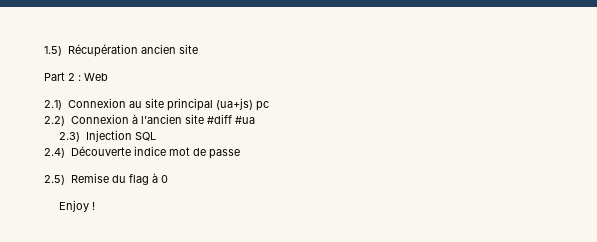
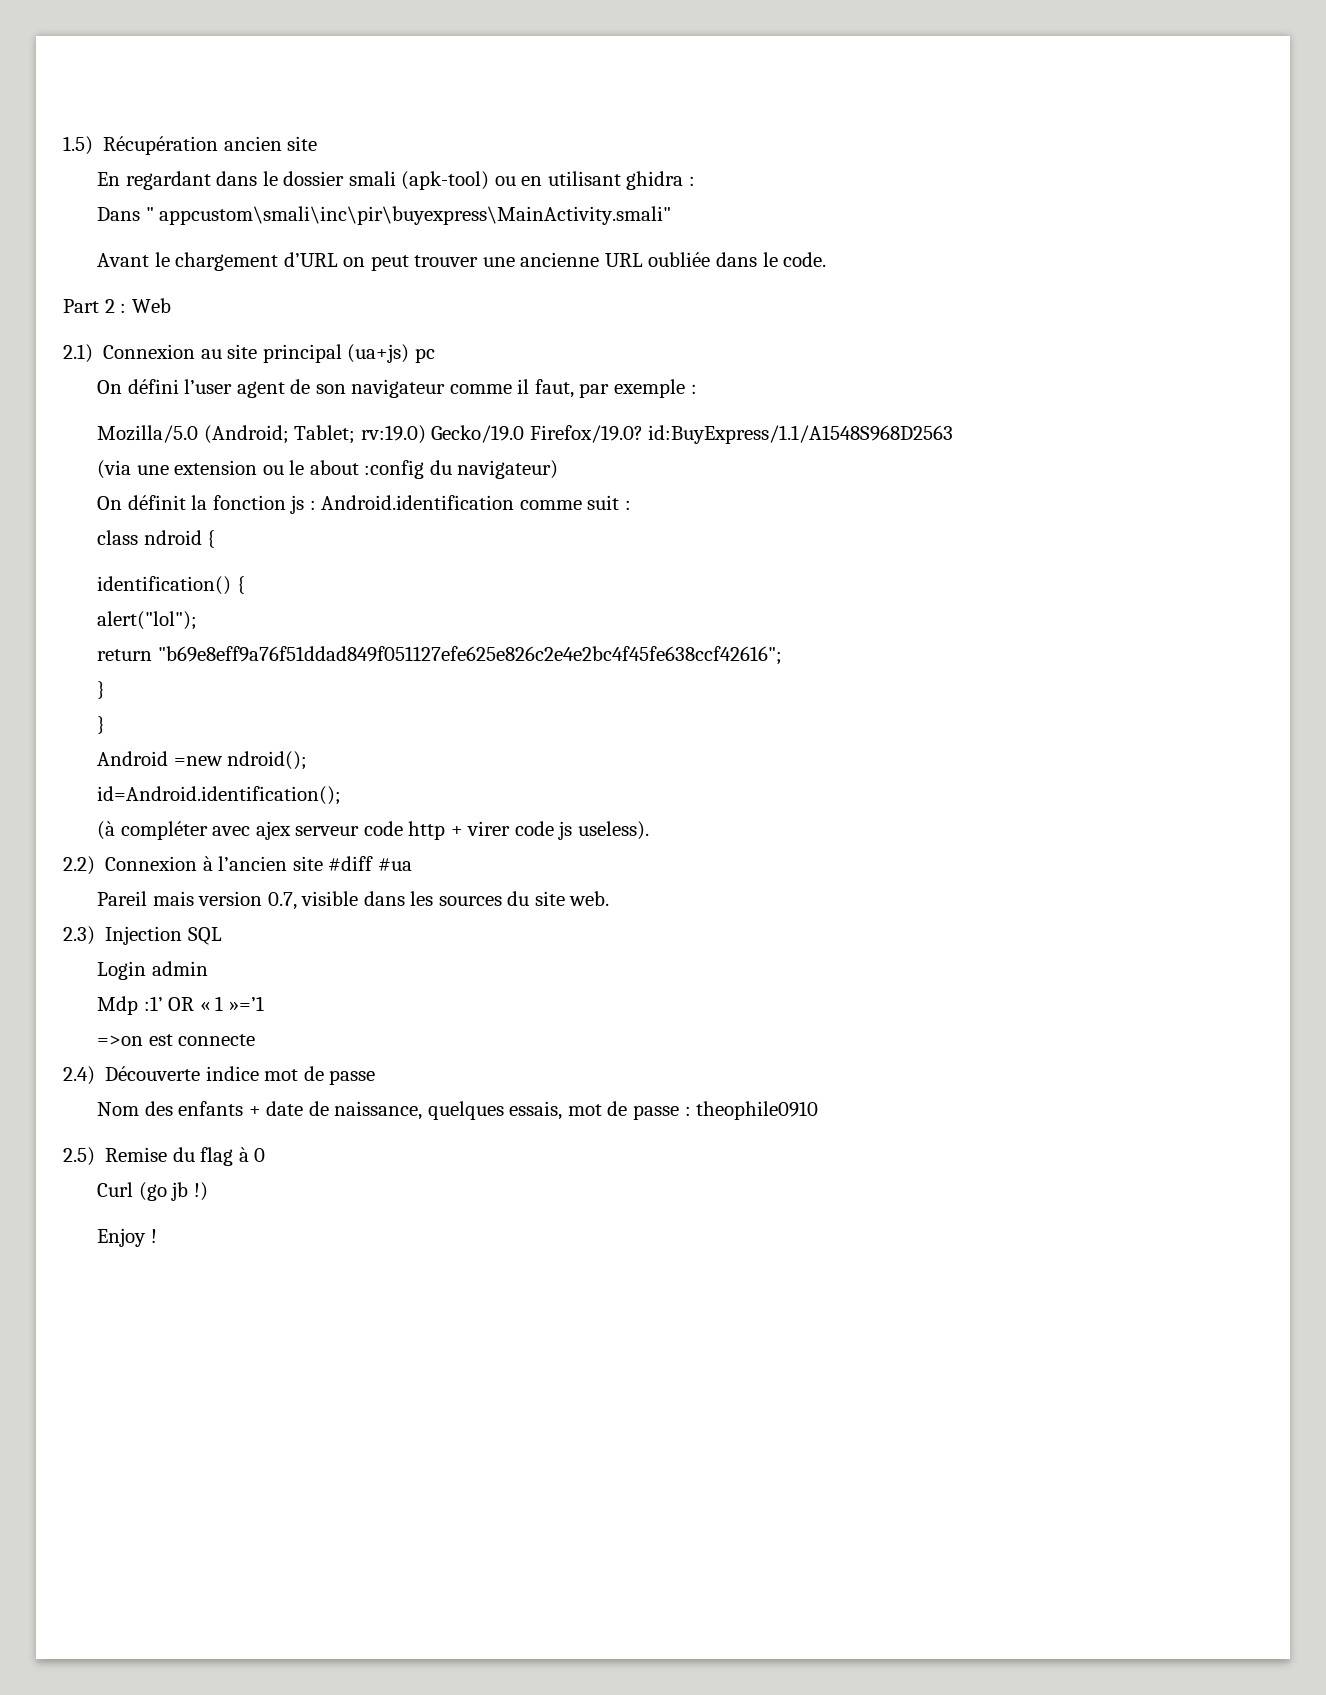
+ En regardant dans le dossier smali (apk-tool) ou en utilisant ghidra :
+ Dans " appcustom\smali\inc\pir\buyexpress\MainActivity.smali"
+ Avant le chargement d’URL on peut trouver une ancienne URL oubliée dans le code.
+ On défini l’user agent de son navigateur comme il faut, par exemple :
+ Mozilla/5.0 (Android; Tablet; rv:19.0) Gecko/19.0 Firefox/19.0? id:BuyExpress/1.1/A1548S968D2563
+ (via une extension ou le about :config du navigateur)
+ On définit la fonction js : Android.identification comme suit :
+ class ndroid {
+ identification() {
+ alert("lol");
+ return "b69e8eff9a76f51ddad849f051127efe625e826c2e4e2bc4f45fe638ccf42616";
+ }
+ }
+ Android =new ndroid();
+ id=Android.identification();
+ (à compléter avec ajex serveur code http + virer code js useless).
+ Pareil mais version 0.7, visible dans les sources du site web.
  2.3) Injection SQL
+ Login admin
+ Mdp :1’ OR « 1 »=’1
+ =>on est connecte
+ Nom des enfants + date de naissance, quelques essais, mot de passe : theophile0910
+ Curl (go jb !)

